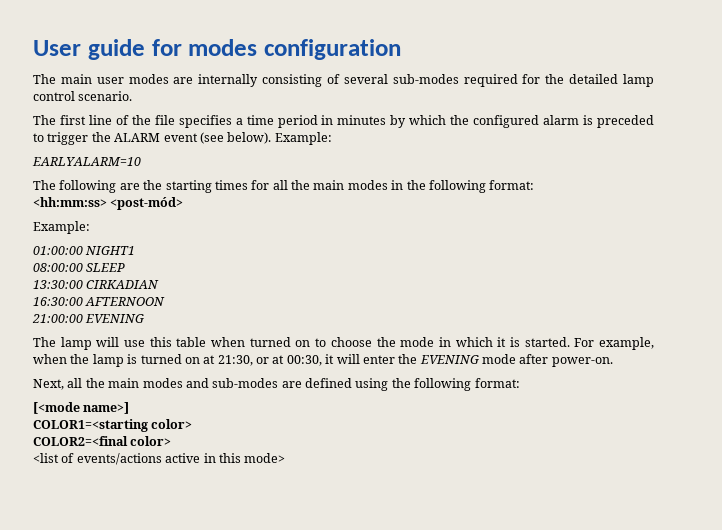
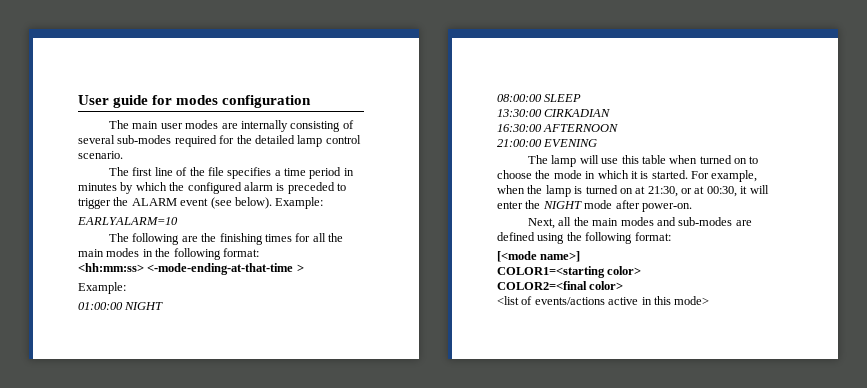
- The following are the starting times for all the main modes in the following format:
+ The following are the finishing times for all the main modes in the following format:
- <hh:mm:ss> <post-mód>
+ <hh:mm:ss> <-mode-ending-at-that-time >
- 01:00:00 NIGHT1
+ 01:00:00 NIGHT
- For example, when the lamp is turned on at 21:30, or at 00:30, it will enter the EVENING mode after power-on.
+ For example, when the lamp is turned on at 21:30, or at 00:30, it will enter the NIGHT mode after power-on.

